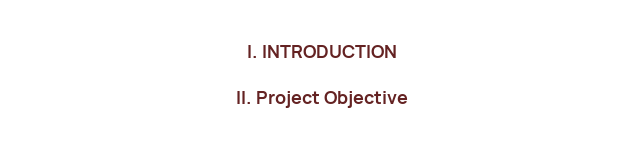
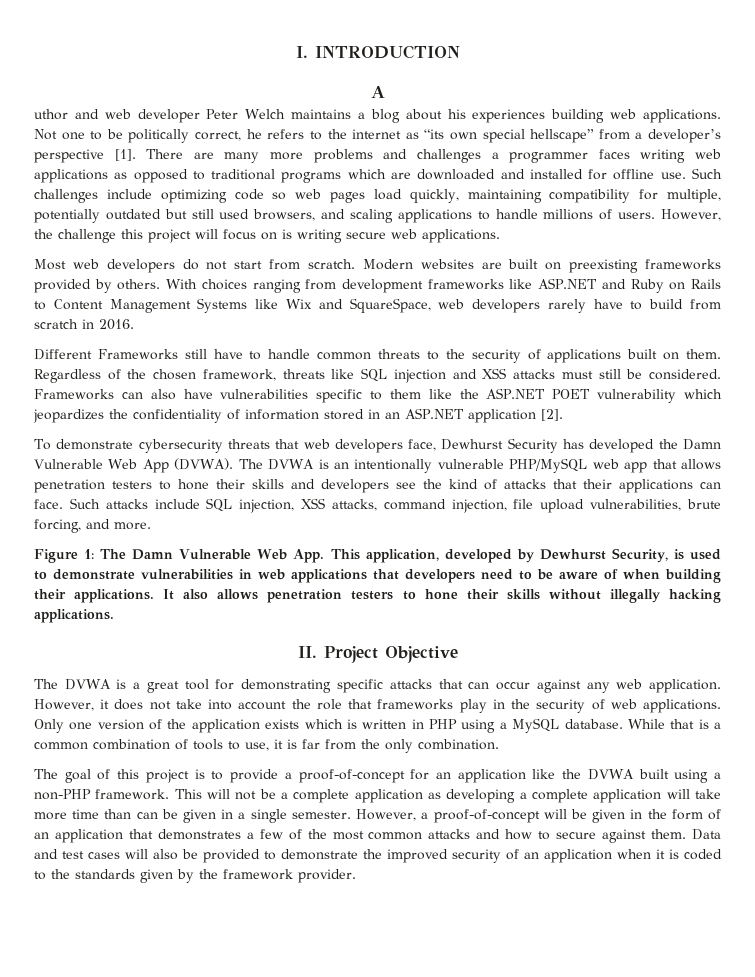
+ A
+ uthor and web developer Peter Welch maintains a blog about his experiences building web applications. Not one to be politically correct, he refers to the internet as “its own special hellscape” from a developer’s perspective [1]. There are many more problems and challenges a programmer faces writing web applications as opposed to traditional programs which are downloaded and installed for offline use. Such challenges include optimizing code so web pages load quickly, maintaining compatibility for multiple, potentially outdated but still used browsers, and scaling applications to handle millions of users. However, the challenge this project will focus on is writing secure web applications.
+ Most web developers do not start from scratch. Modern websites are built on preexisting frameworks provided by others. With choices ranging from development frameworks like ASP.NET and Ruby on Rails to Content Management Systems like Wix and SquareSpace, web developers rarely have to build from scratch in 2016.
+ Different Frameworks still have to handle common threats to the security of applications built on them. Regardless of the chosen framework, threats like SQL injection and XSS attacks must still be considered. Frameworks can also have vulnerabilities specific to them like the ASP.NET POET vulnerability which jeopardizes the confidentiality of information stored in an ASP.NET application [2].
+ To demonstrate cybersecurity threats that web developers face, Dewhurst Security has developed the Damn Vulnerable Web App (DVWA). The DVWA is an intentionally vulnerable PHP/MySQL web app that allows penetration testers to hone their skills and developers see the kind of attacks that their applications can face. Such attacks include SQL injection, XSS attacks, command injection, file upload vulnerabilities, brute forcing, and more.
+ Figure 1: The Damn Vulnerable Web App. This application, developed by Dewhurst Security, is used to demonstrate vulnerabilities in web applications that developers need to be aware of when building their applications. It also allows penetration testers to hone their skills without illegally hacking applications.
  II. Project Objective
+ The DVWA is a great tool for demonstrating specific attacks that can occur against any web application. However, it does not take into account the role that frameworks play in the security of web applications. Only one version of the application exists which is written in PHP using a MySQL database. While that is a common combination of tools to use, it is far from the only combination.
+ The goal of this project is to provide a proof-of-concept for an application like the DVWA built using a non-PHP framework. This will not be a complete application as developing a complete application will take more time than can be given in a single semester. However, a proof-of-concept will be given in the form of an application that demonstrates a few of the most common attacks and how to secure against them. Data and test cases will also be provided to demonstrate the improved security of an application when it is coded to the standards given by the framework provider.

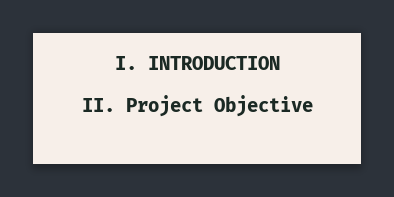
- A
- uthor and web developer Peter Welch maintains a blog about his experiences building web applications. Not one to be politically correct, he refers to the internet as “its own special hellscape” from a developer’s perspective [1]. There are many more problems and challenges a programmer faces writing web applications as opposed to traditional programs which are downloaded and installed for offline use. Such challenges include optimizing code so web pages load quickly, maintaining compatibility for multiple, potentially outdated but still used browsers, and scaling applications to handle millions of users. However, the challenge this project will focus on is writing secure web applications.
- Most web developers do not start from scratch. Modern websites are built on preexisting frameworks provided by others. With choices ranging from development frameworks like ASP.NET and Ruby on Rails to Content Management Systems like Wix and SquareSpace, web developers rarely have to build from scratch in 2016.
- Different Frameworks still have to handle common threats to the security of applications built on them. Regardless of the chosen framework, threats like SQL injection and XSS attacks must still be considered. Frameworks can also have vulnerabilities specific to them like the ASP.NET POET vulnerability which jeopardizes the confidentiality of information stored in an ASP.NET application [2].
- To demonstrate cybersecurity threats that web developers face, Dewhurst Security has developed the Damn Vulnerable Web App (DVWA). The DVWA is an intentionally vulnerable PHP/MySQL web app that allows penetration testers to hone their skills and developers see the kind of attacks that their applications can face. Such attacks include SQL injection, XSS attacks, command injection, file upload vulnerabilities, brute forcing, and more.
- Figure 1: The Damn Vulnerable Web App. This application, developed by Dewhurst Security, is used to demonstrate vulnerabilities in web applications that developers need to be aware of when building their applications. It also allows penetration testers to hone their skills without illegally hacking applications.
  II. Project Objective
- The DVWA is a great tool for demonstrating specific attacks that can occur against any web application. However, it does not take into account the role that frameworks play in the security of web applications. Only one version of the application exists which is written in PHP using a MySQL database. While that is a common combination of tools to use, it is far from the only combination.
- The goal of this project is to provide a proof-of-concept for an application like the DVWA built using a non-PHP framework. This will not be a complete application as developing a complete application will take more time than can be given in a single semester. However, a proof-of-concept will be given in the form of an application that demonstrates a few of the most common attacks and how to secure against them. Data and test cases will also be provided to demonstrate the improved security of an application when it is coded to the standards given by the framework provider.

